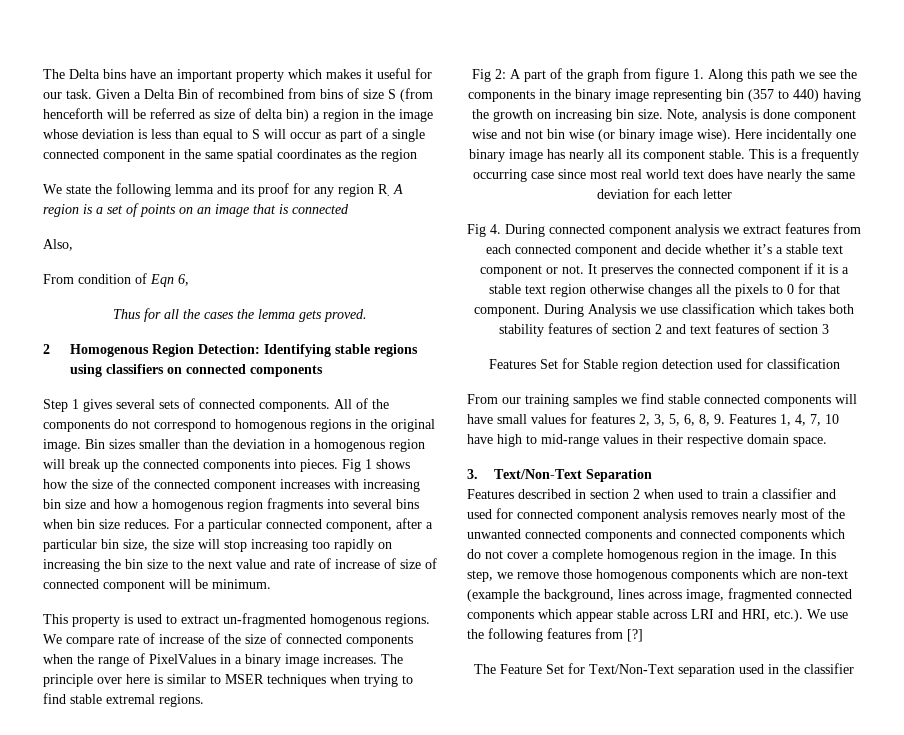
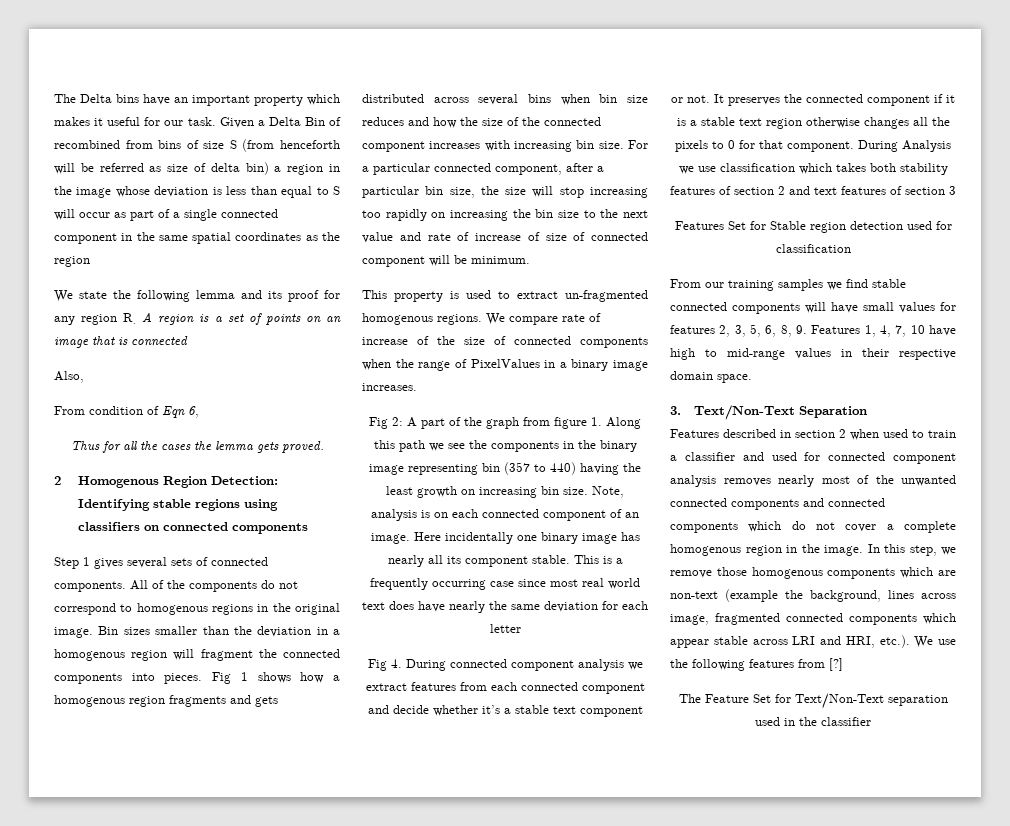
- Bin sizes smaller than the deviation in a homogenous region will break up the connected components into pieces.
+ Bin sizes smaller than the deviation in a homogenous region will fragment the connected components into pieces.
- Fig 1 shows how the size of the connected component increases with increasing bin size and how a homogenous region fragments into several bins when bin size reduces.
+ Fig 1 shows how a homogenous region fragments and gets distributed across several bins when bin size reduces and how the size of the connected component increases with increasing bin size.
- The principle over here is similar to MSER techniques when trying to find stable extremal regions.
- Fig 2: A part of the graph from figure 1. Along this path we see the components in the binary image representing bin (357 to 440) having the growth on increasing bin size.
+ Fig 2: A part of the graph from figure 1. Along this path we see the components in the binary image representing bin (357 to 440) having the least growth on increasing bin size.
- Note, analysis is done component wise and not bin wise (or binary image wise).
+ Note, analysis is on each connected component of an image.

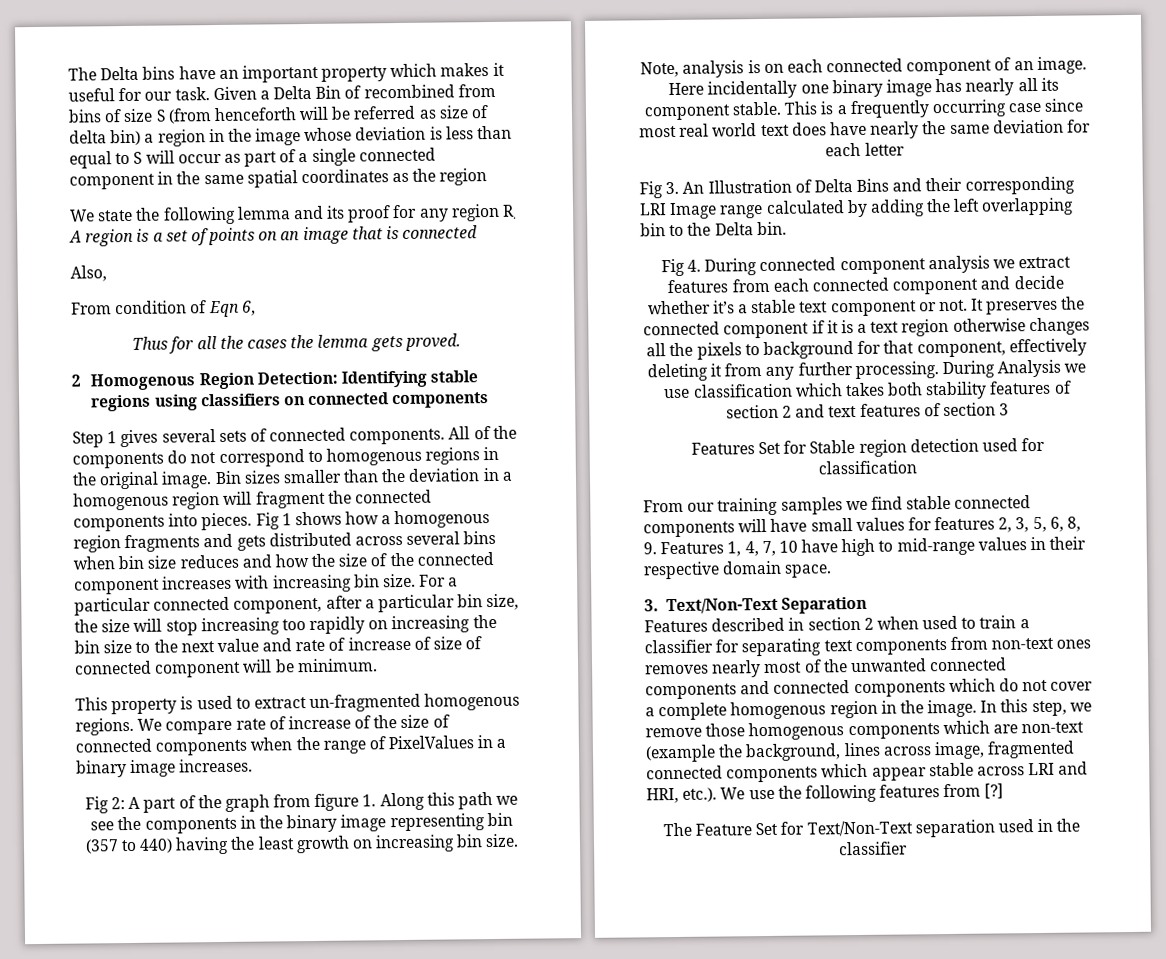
+ Fig 3. An Illustration of Delta Bins and their corresponding LRI Image range calculated by adding the left overlapping bin to the Delta bin.
- It preserves the connected component if it is a stable text region otherwise changes all the pixels to 0 for that component.
+ It preserves the connected component if it is a text region otherwise changes all the pixels to background for that component, effectively deleting it from any further processing.
- Features described in section 2 when used to train a classifier and used for connected component analysis removes nearly most of the unwanted connected components and connected components which do not cover a complete homogenous region in the image.
+ Features described in section 2 when used to train a classifier for separating text components from non-text ones removes nearly most of the unwanted connected components and connected components which do not cover a complete homogenous region in the image.

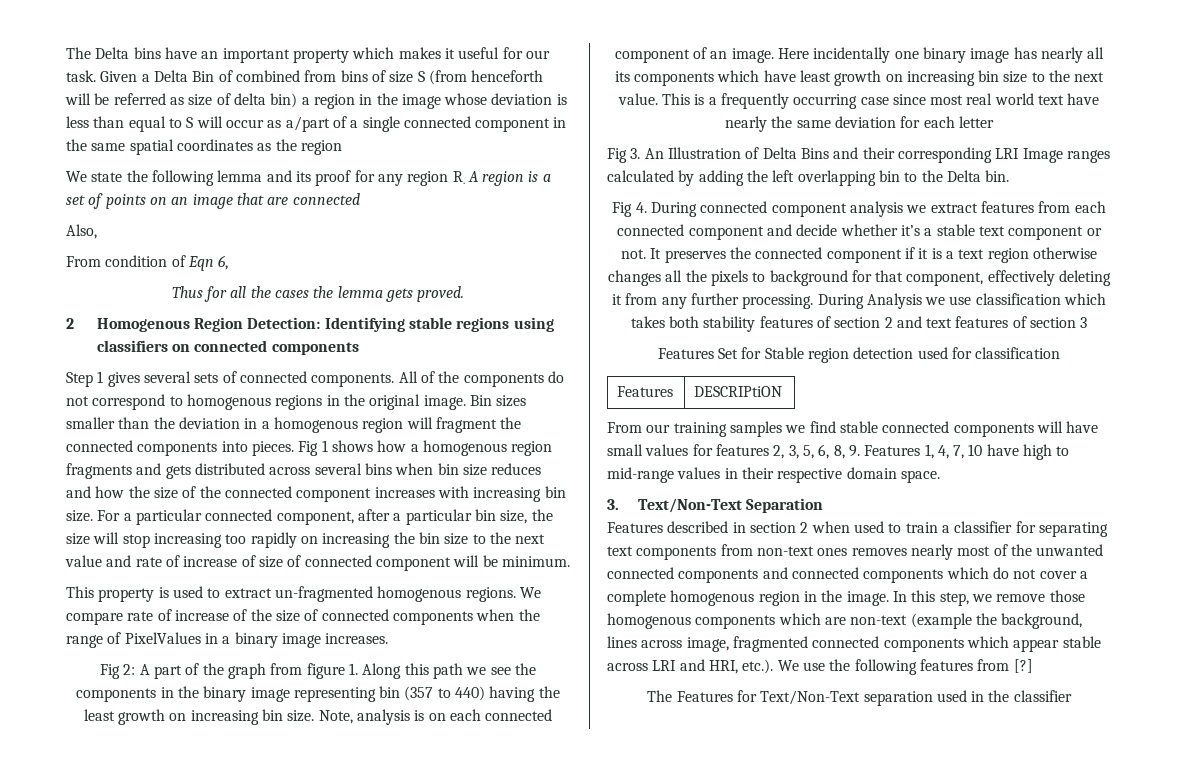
- Given a Delta Bin of recombined from bins of size S (from henceforth will be referred as size of delta bin) a region in the image whose deviation is less than equal to S will occur as part of a single connected component in the same spatial coordinates as the region
+ Given a Delta Bin of combined from bins of size S (from henceforth will be referred as size of delta bin) a region in the image whose deviation is less than equal to S will occur as a/part of a single connected component in the same spatial coordinates as the region
- We state the following lemma and its proof for any region R. A region is a set of points on an image that is connected
+ We state the following lemma and its proof for any region R. A region is a set of points on an image that are connected
- Here incidentally one binary image has nearly all its component stable.
+ Here incidentally one binary image has nearly all its components which have least growth on increasing bin size to the next value.
- This is a frequently occurring case since most real world text does have nearly the same deviation for each letter
+ This is a frequently occurring case since most real world text have nearly the same deviation for each letter
- Fig 3. An Illustration of Delta Bins and their corresponding LRI Image range calculated by adding the left overlapping bin to the Delta bin.
+ Fig 3. An Illustration of Delta Bins and their corresponding LRI Image ranges calculated by adding the left overlapping bin to the Delta bin.
+ Features | DESCRIPtiON
- The Feature Set for Text/Non-Text separation used in the classifier
+ The Features for Text/Non-Text separation used in the classifier

